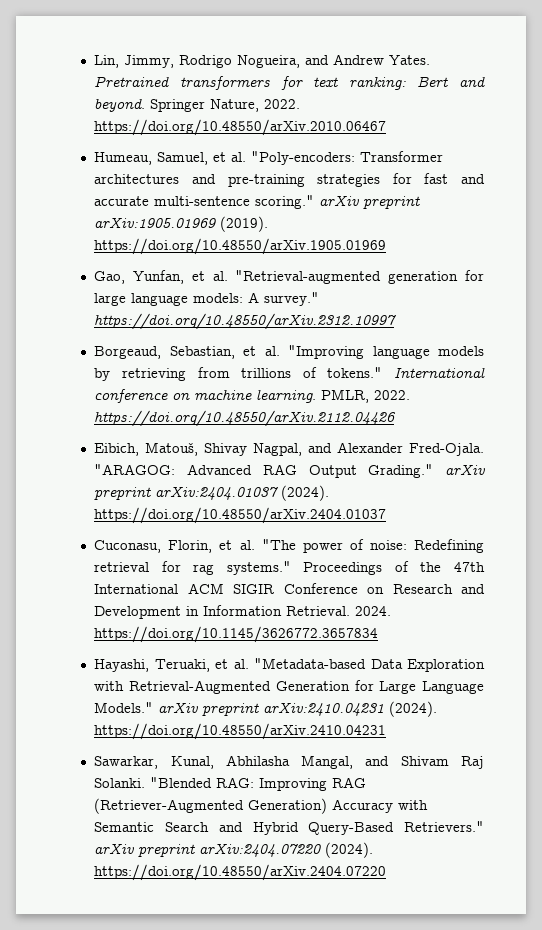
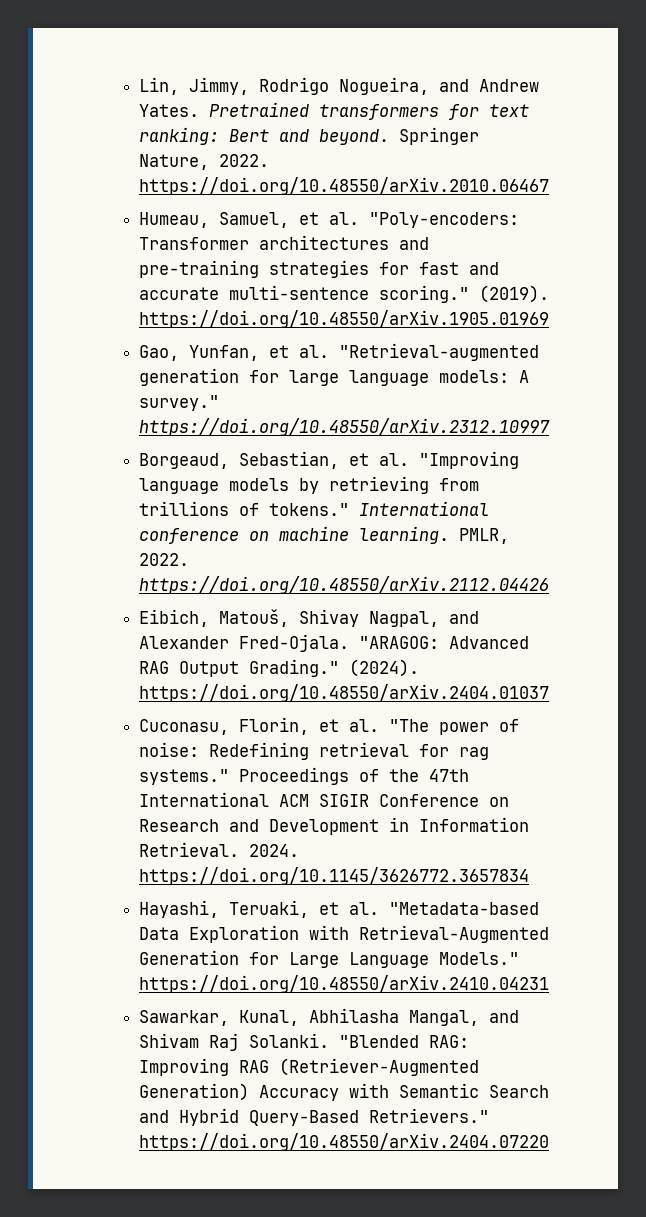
- Humeau, Samuel, et al. "Poly-encoders: Transformer architectures and pre-training strategies for fast and accurate multi-sentence scoring." arXiv preprint arXiv:1905.01969 (2019). https://doi.org/10.48550/arXiv.1905.01969
+ Humeau, Samuel, et al. "Poly-encoders: Transformer architectures and pre-training strategies for fast and accurate multi-sentence scoring." (2019). https://doi.org/10.48550/arXiv.1905.01969
- "ARAGOG: Advanced RAG Output Grading." arXiv preprint arXiv:2404.01037 (2024). https://doi.org/10.48550/arXiv.2404.01037
+ "ARAGOG: Advanced RAG Output Grading." (2024). https://doi.org/10.48550/arXiv.2404.01037
- Hayashi, Teruaki, et al. "Metadata-based Data Exploration with Retrieval-Augmented Generation for Large Language Models." arXiv preprint arXiv:2410.04231 (2024). https://doi.org/10.48550/arXiv.2410.04231
+ Hayashi, Teruaki, et al. "Metadata-based Data Exploration with Retrieval-Augmented Generation for Large Language Models." https://doi.org/10.48550/arXiv.2410.04231
- "Blended RAG: Improving RAG (Retriever-Augmented Generation) Accuracy with Semantic Search and Hybrid Query-Based Retrievers." arXiv preprint arXiv:2404.07220 (2024). https://doi.org/10.48550/arXiv.2404.07220
+ "Blended RAG: Improving RAG (Retriever-Augmented Generation) Accuracy with Semantic Search and Hybrid Query-Based Retrievers." https://doi.org/10.48550/arXiv.2404.07220

